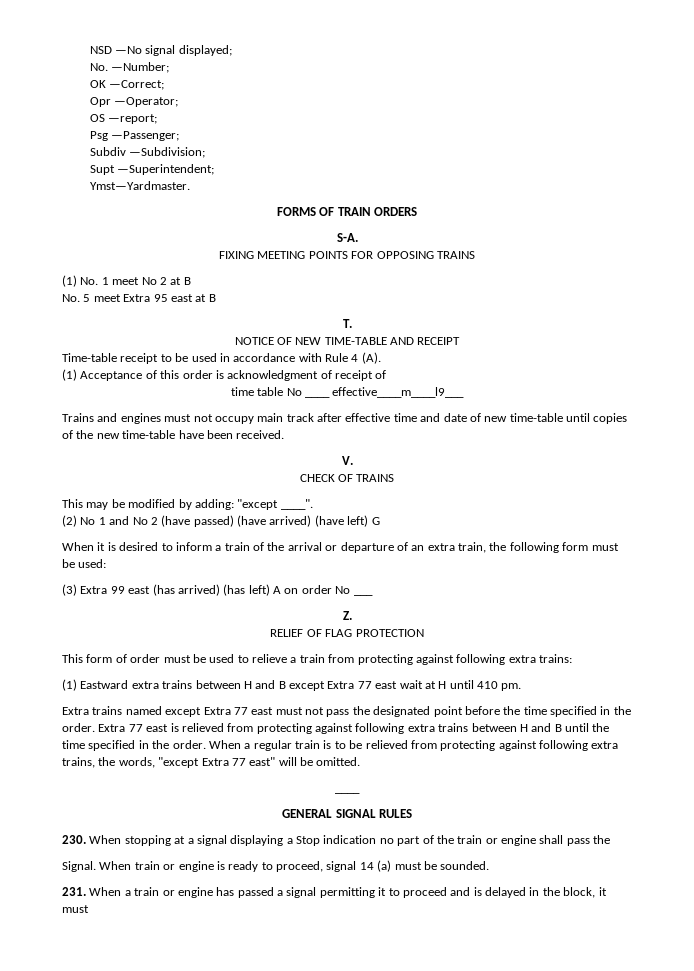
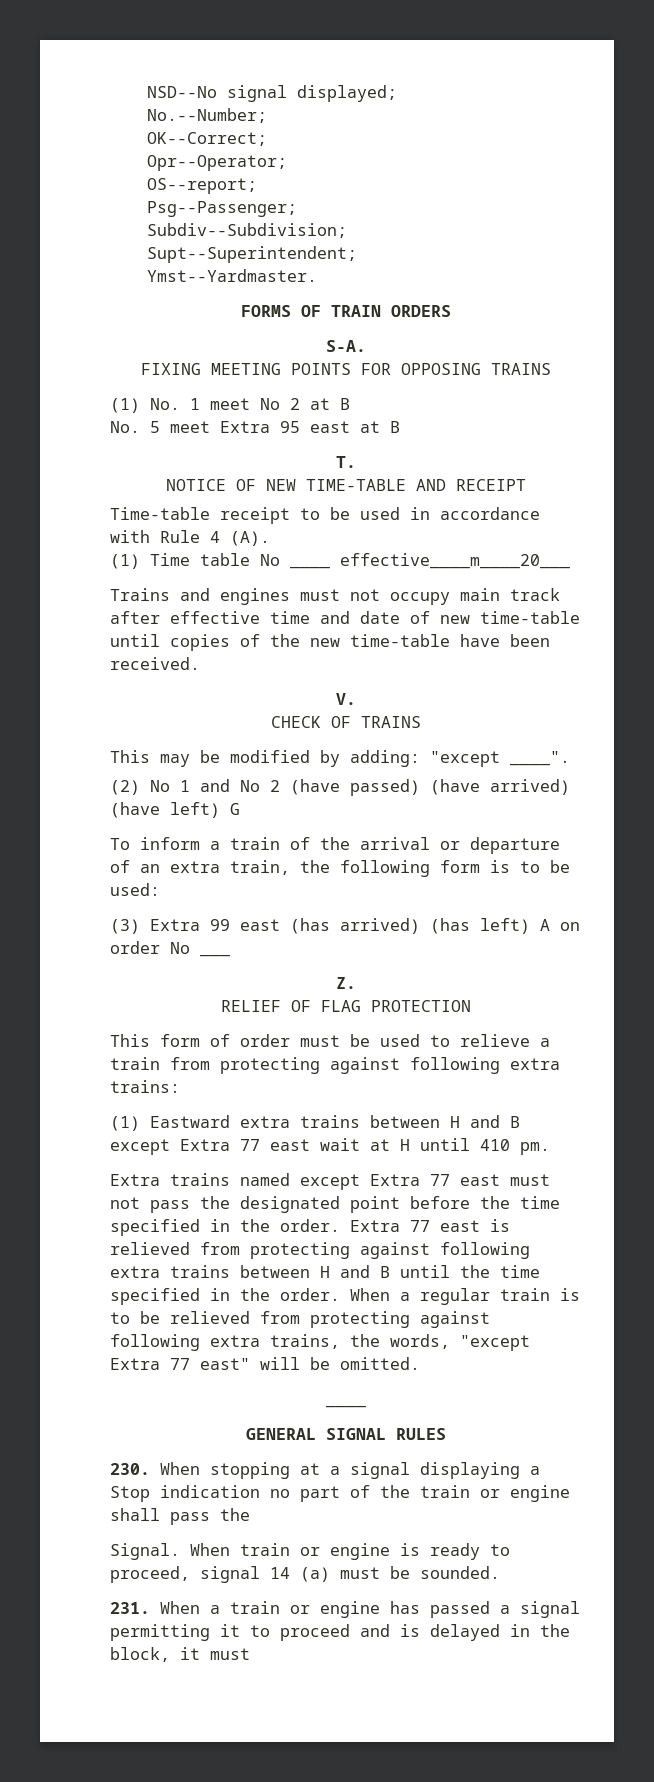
- NSD —No signal displayed;
+ NSD--No signal displayed;
- No. —Number;
- OK —Correct;
- Opr —Operator;
- OS —report;
- Psg —Passenger;
- Subdiv —Subdivision;
- Supt —Superintendent;
- Ymst—Yardmaster.
+ No.--Number;
+ OK--Correct;
+ Opr--Operator;
+ OS--report;
+ Psg--Passenger;
+ Subdiv--Subdivision;
+ Supt--Superintendent;
+ Ymst--Yardmaster.
- (1) Acceptance of this order is acknowledgment of receipt of
- time table No ____ effective____m____l9___
+ (1) Time table No ____ effective____m____20___
- When it is desired to inform a train of the arrival or departure of an extra train, the following form must be used:
+ To inform a train of the arrival or departure of an extra train, the following form is to be used:

